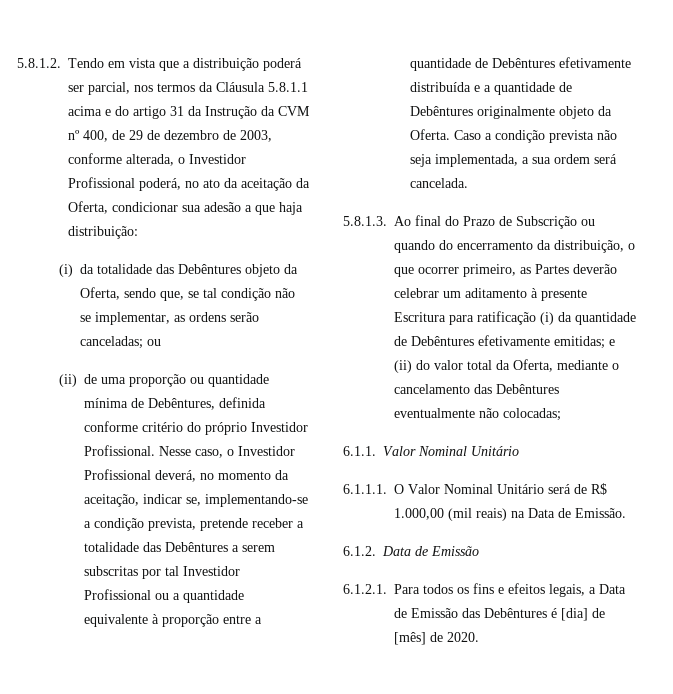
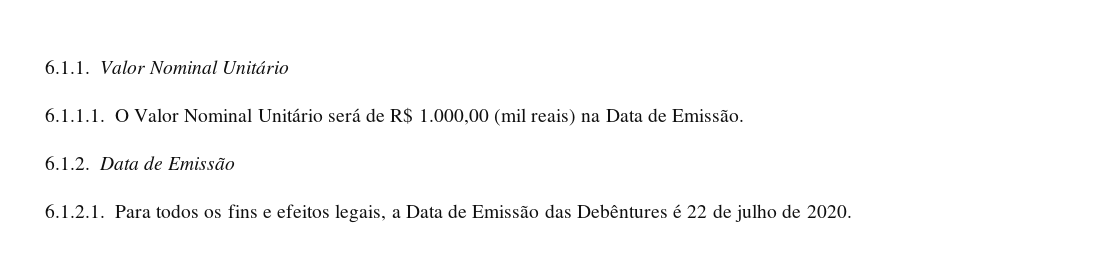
- 5.8.1.2. Tendo em vista que a distribuição poderá ser parcial, nos termos da Cláusula 5.8.1.1 acima e do artigo 31 da Instrução da CVM nº 400, de 29 de dezembro de 2003, conforme alterada, o Investidor Profissional poderá, no ato da aceitação da Oferta, condicionar sua adesão a que haja distribuição:
- (i) da totalidade das Debêntures objeto da Oferta, sendo que, se tal condição não se implementar, as ordens serão canceladas; ou
- (ii) de uma proporção ou quantidade mínima de Debêntures, definida conforme critério do próprio Investidor Profissional. Nesse caso, o Investidor Profissional deverá, no momento da aceitação, indicar se, implementando-se a condição prevista, pretende receber a totalidade das Debêntures a serem subscritas por tal Investidor Profissional ou a quantidade equivalente à proporção entre a quantidade de Debêntures efetivamente distribuída e a quantidade de Debêntures originalmente objeto da Oferta. Caso a condição prevista não seja implementada, a sua ordem será cancelada.
- 5.8.1.3. Ao final do Prazo de Subscrição ou quando do encerramento da distribuição, o que ocorrer primeiro, as Partes deverão celebrar um aditamento à presente Escritura para ratificação (i) da quantidade de Debêntures efetivamente emitidas; e (ii) do valor total da Oferta, mediante o cancelamento das Debêntures eventualmente não colocadas;
- 6.1.2.1. Para todos os fins e efeitos legais, a Data de Emissão das Debêntures é [dia] de [mês] de 2020.
+ 6.1.2.1. Para todos os fins e efeitos legais, a Data de Emissão das Debêntures é 22 de julho de 2020.

